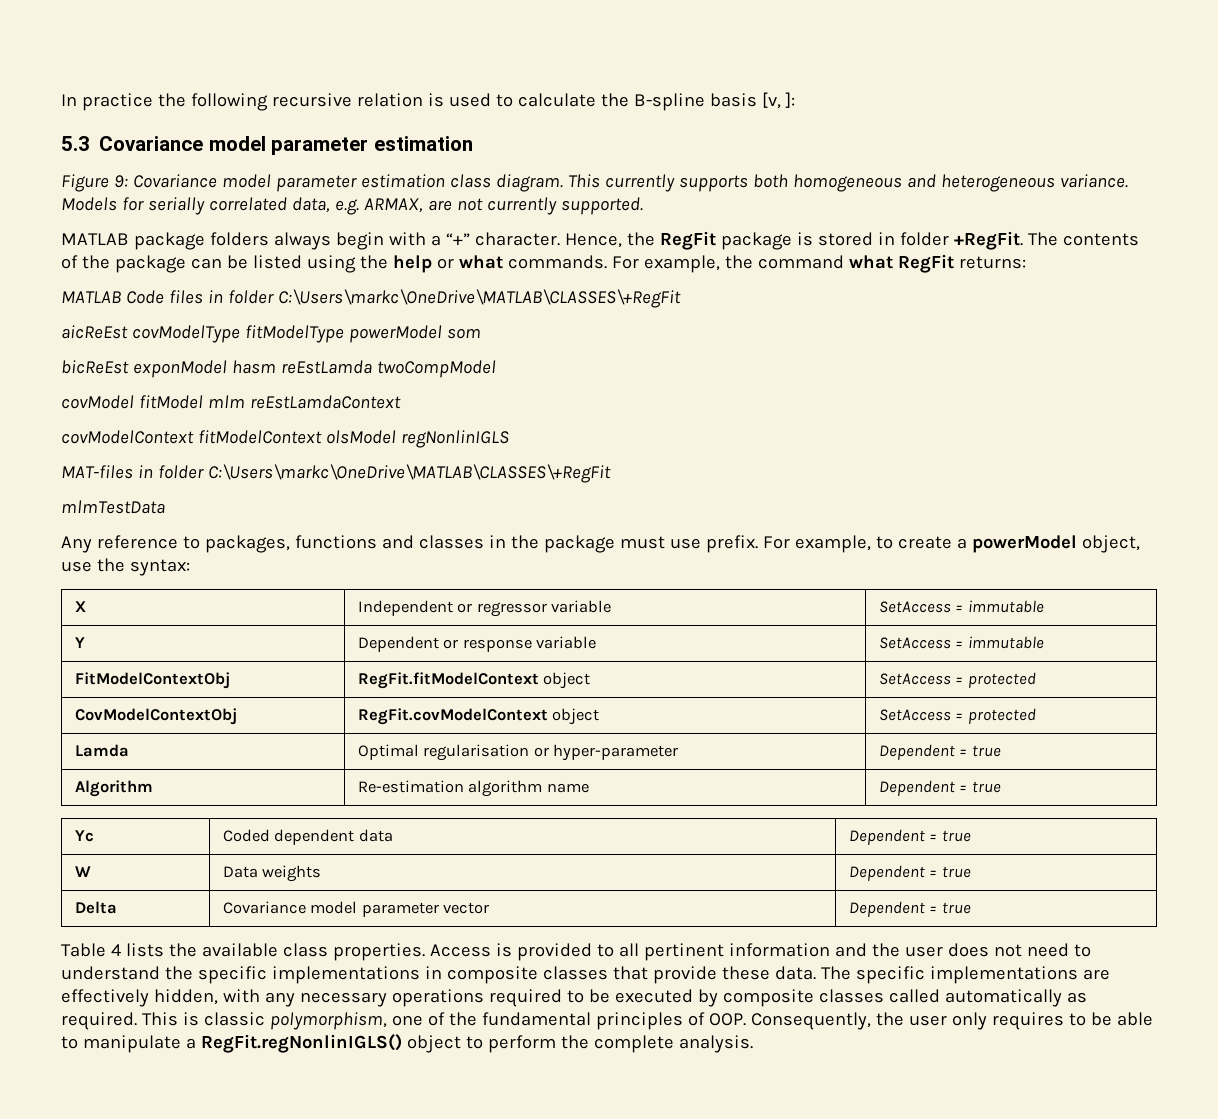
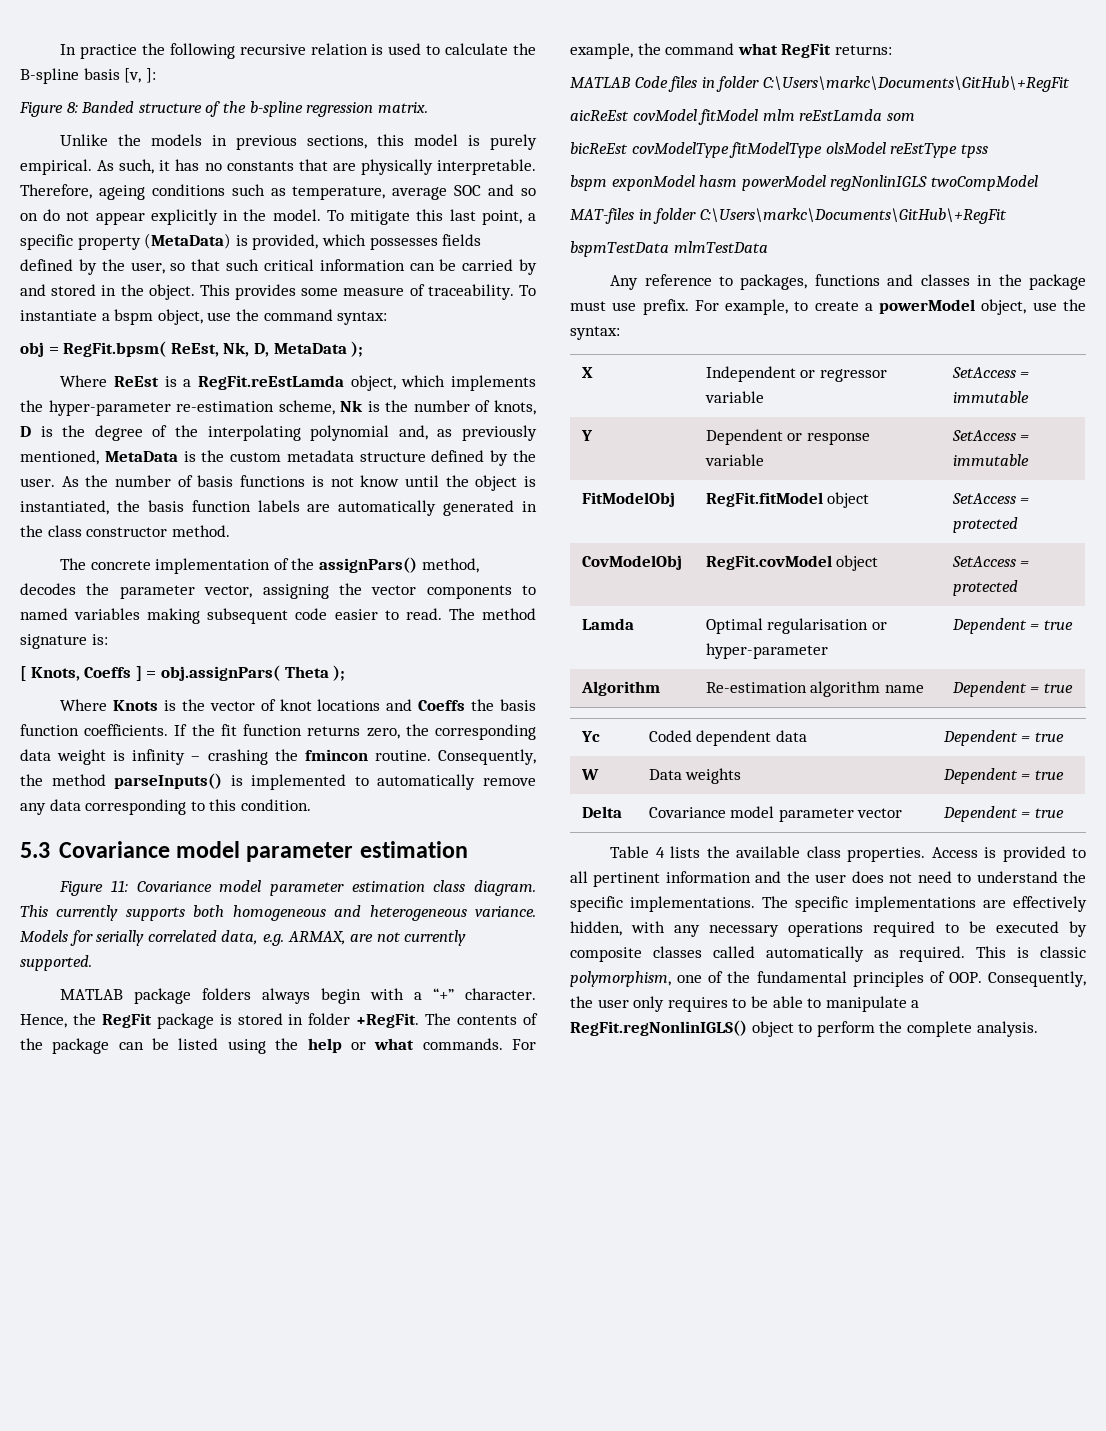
+ Figure 8: Banded structure of the b-spline regression matrix.
+ Unlike the models in previous sections, this model is purely empirical. As such, it has no constants that are physically interpretable. Therefore, ageing conditions such as temperature, average SOC and so on do not appear explicitly in the model. To mitigate this last point, a specific property (MetaData) is provided, which possesses fields defined by the user, so that such critical information can be carried by and stored in the object. This provides some measure of traceability. To instantiate a bspm object, use the command syntax:
+ obj = RegFit.bpsm( ReEst, Nk, D, MetaData );
+ Where ReEst is a RegFit.reEstLamda object, which implements the hyper-parameter re-estimation scheme, Nk is the number of knots, D is the degree of the interpolating polynomial and, as previously mentioned, MetaData is the custom metadata structure defined by the user. As the number of basis functions is not know until the object is instantiated, the basis function labels are automatically generated in the class constructor method.
+ The concrete implementation of the assignPars() method, decodes the parameter vector, assigning the vector components to named variables making subsequent code easier to read. The method signature is:
+ [ Knots, Coeffs ] = obj.assignPars( Theta );
+ Where Knots is the vector of knot locations and Coeffs the basis function coefficients. If the fit function returns zero, the corresponding data weight is infinity – crashing the fmincon routine. Consequently, the method parseInputs() is implemented to automatically remove any data corresponding to this condition.
- Figure 9: Covariance model parameter estimation class diagram.
+ Figure 11: Covariance model parameter estimation class diagram.
- MATLAB Code files in folder C:\Users\markc\OneDrive\MATLAB\CLASSES\+RegFit
+ MATLAB Code files in folder C:\Users\markc\Documents\GitHub\+RegFit
- aicReEst covModelType fitModelType powerModel som
- bicReEst exponModel hasm reEstLamda twoCompModel
- covModel fitModel mlm reEstLamdaContext
- covModelContext fitModelContext olsModel regNonlinIGLS
+ aicReEst covModel fitModel mlm reEstLamda som
+ bicReEst covModelType fitModelType olsModel reEstType tpss
+ bspm exponModel hasm powerModel regNonlinIGLS twoCompModel
- MAT-files in folder C:\Users\markc\OneDrive\MATLAB\CLASSES\+RegFit
- mlmTestData
+ MAT-files in folder C:\Users\markc\Documents\GitHub\+RegFit
+ bspmTestData mlmTestData
- FitModelContextObj | RegFit.fitModelContext object | SetAccess = protected
- CovModelContextObj | RegFit.covModelContext object | SetAccess = protected
+ FitModelObj | RegFit.fitModel object | SetAccess = protected
+ CovModelObj | RegFit.covModel object | SetAccess = protected
- Access is provided to all pertinent information and the user does not need to understand the specific implementations in composite classes that provide these data.
+ Access is provided to all pertinent information and the user does not need to understand the specific implementations.

